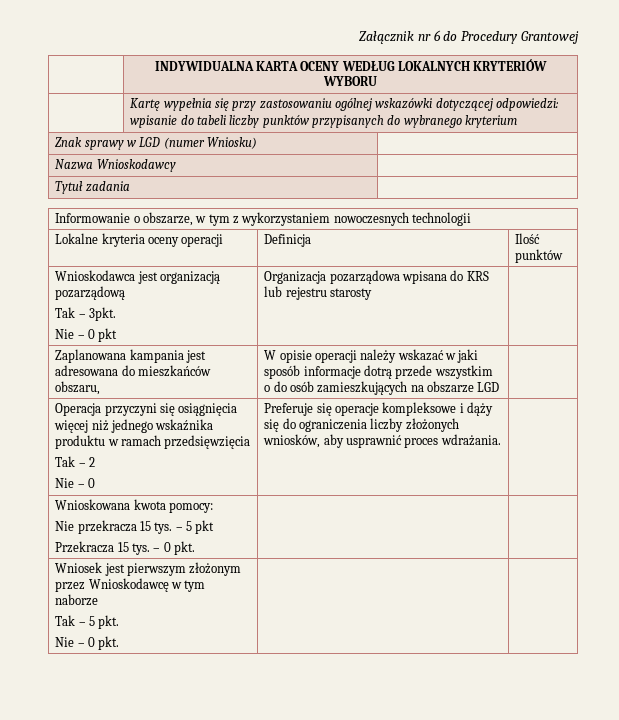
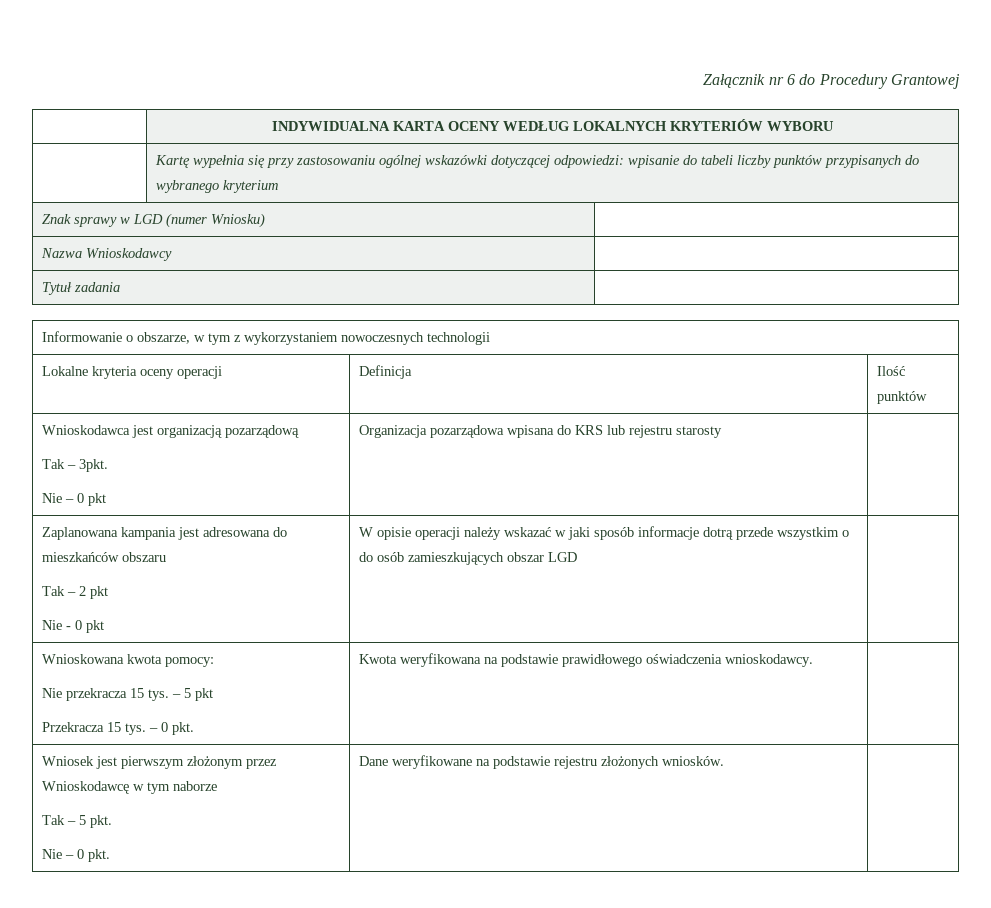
- Zaplanowana kampania jest adresowana do mieszkańców obszaru, | W opisie operacji należy wskazać w jaki sposób informacje dotrą przede wszystkim o do osób zamieszkujących na obszarze LGD |
+ Zaplanowana kampania jest adresowana do mieszkańców obszaru
+ Tak – 2 pkt
+ Nie - 0 pkt | W opisie operacji należy wskazać w jaki sposób informacje dotrą przede wszystkim o do osób zamieszkujących obszar LGD |
- Operacja przyczyni się osiągnięcia więcej niż jednego wskaźnika produktu w ramach przedsięwzięcia
- Tak – 2
- Nie – 0 | Preferuje się operacje kompleksowe i dąży się do ograniczenia liczby złożonych wniosków, aby usprawnić proces wdrażania. |
  Wnioskowana kwota pomocy:
  Nie przekracza 15 tys. – 5 pkt
- Przekracza 15 tys. – 0 pkt. | |
+ Przekracza 15 tys. – 0 pkt. | Kwota weryfikowana na podstawie prawidłowego oświadczenia wnioskodawcy. |
  Wniosek jest pierwszym złożonym przez Wnioskodawcę w tym naborze
  Tak – 5 pkt.
- Nie – 0 pkt. | |
+ Nie – 0 pkt. | Dane weryfikowane na podstawie rejestru złożonych wniosków. |

